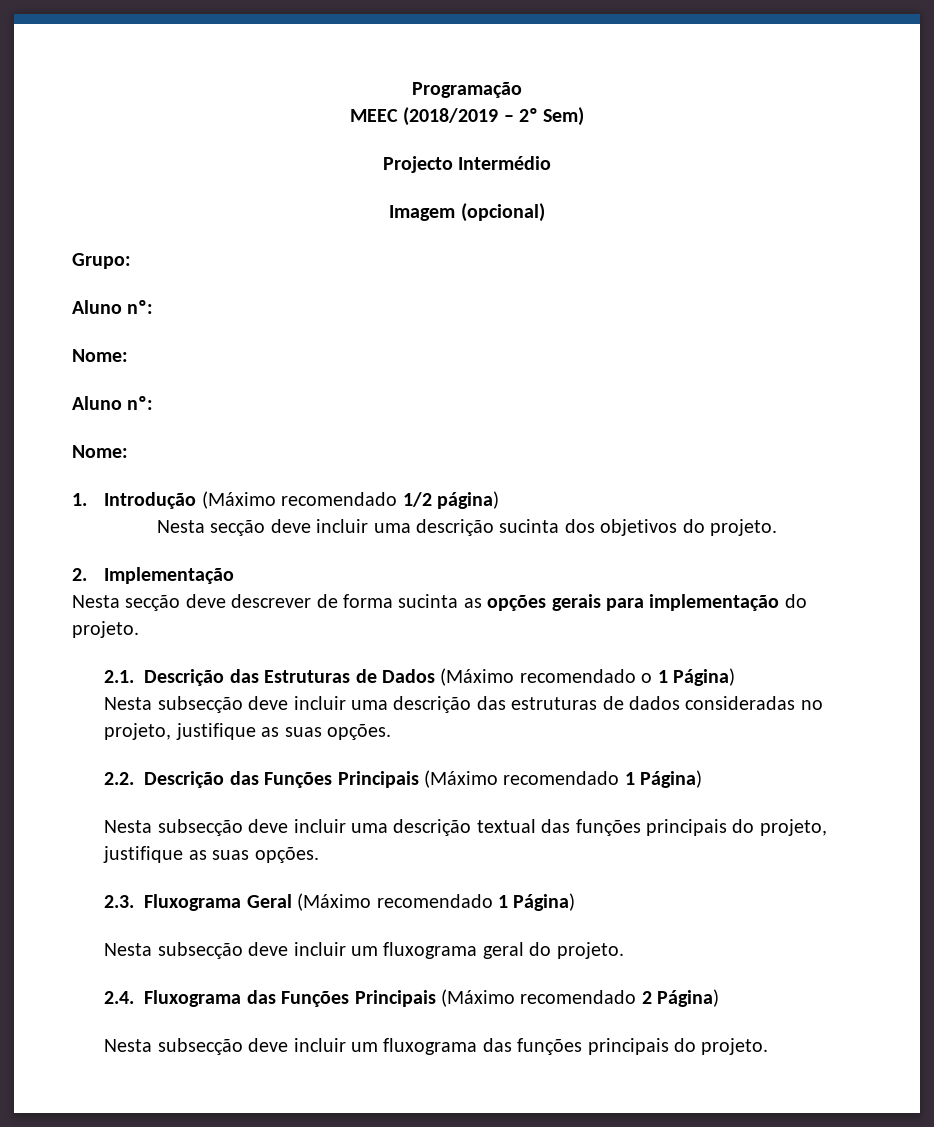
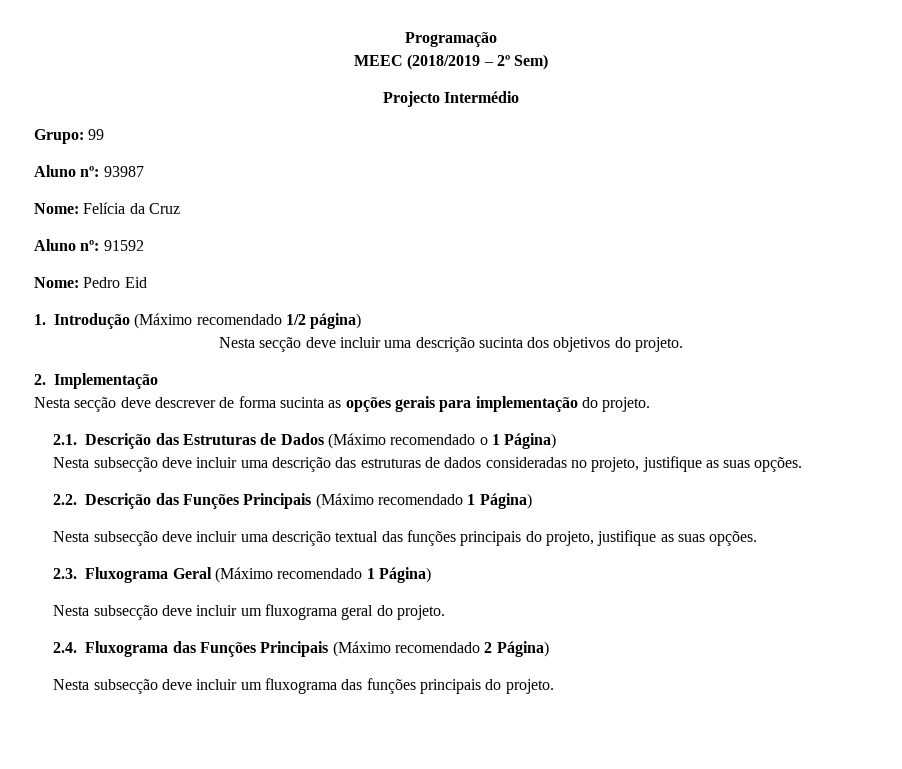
- Imagem (opcional)
- Grupo:
- Aluno nº:
- Nome:
- Aluno nº:
- Nome:
+ Grupo: 99
+ Aluno nº: 93987
+ Nome: Felícia da Cruz
+ Aluno nº: 91592
+ Nome: Pedro Eid

